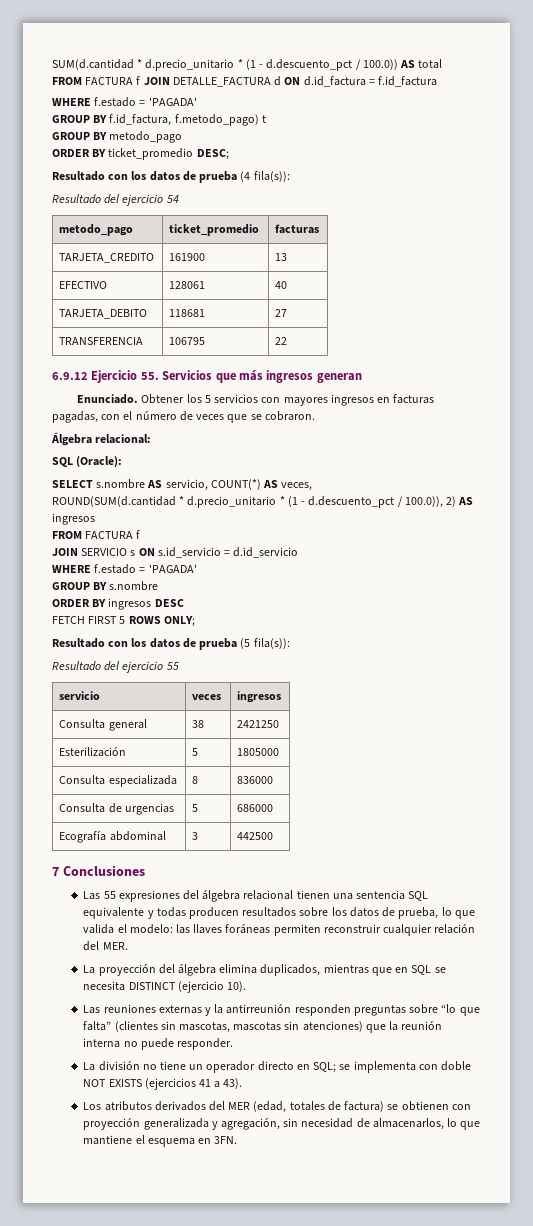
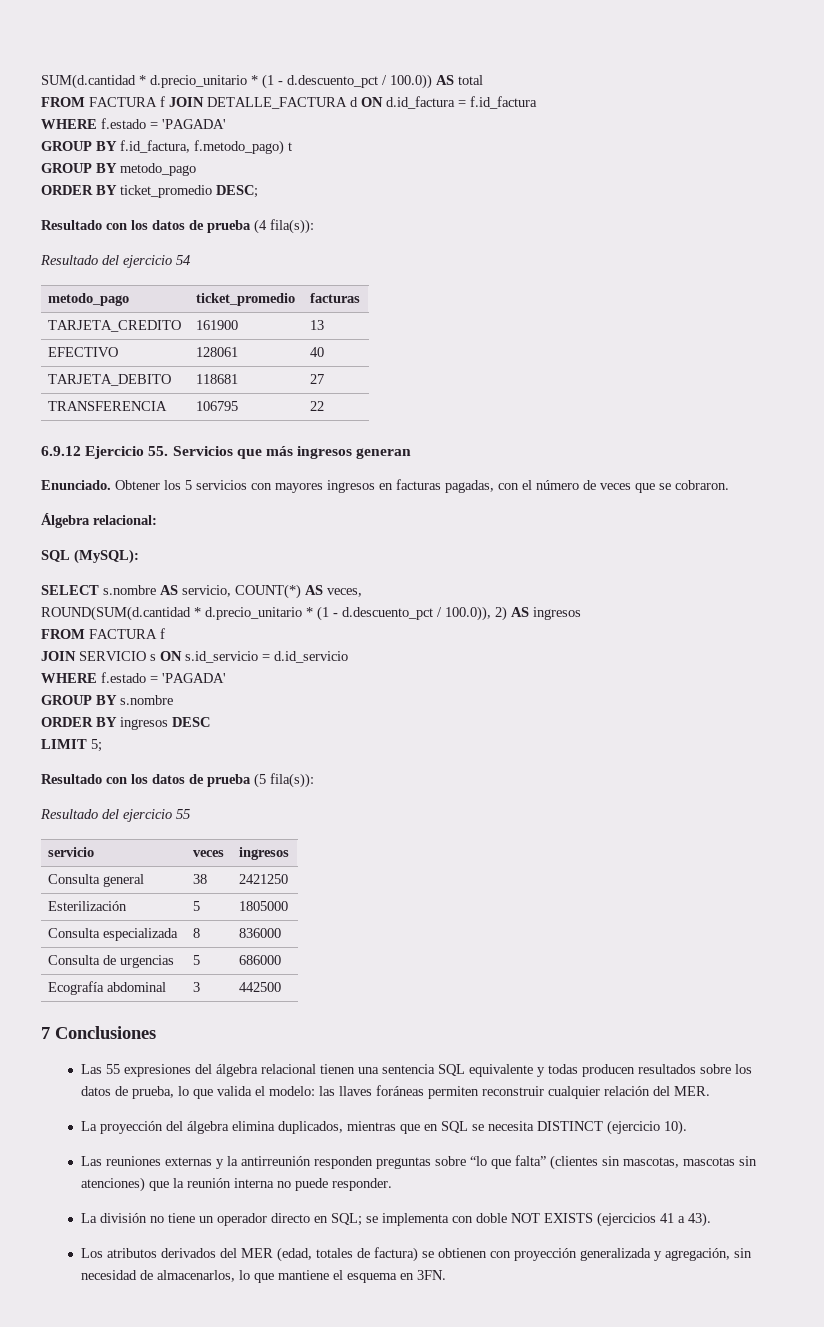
- SQL (Oracle):
+ SQL (MySQL):
- FETCH FIRST 5 ROWS ONLY;
+ LIMIT 5;

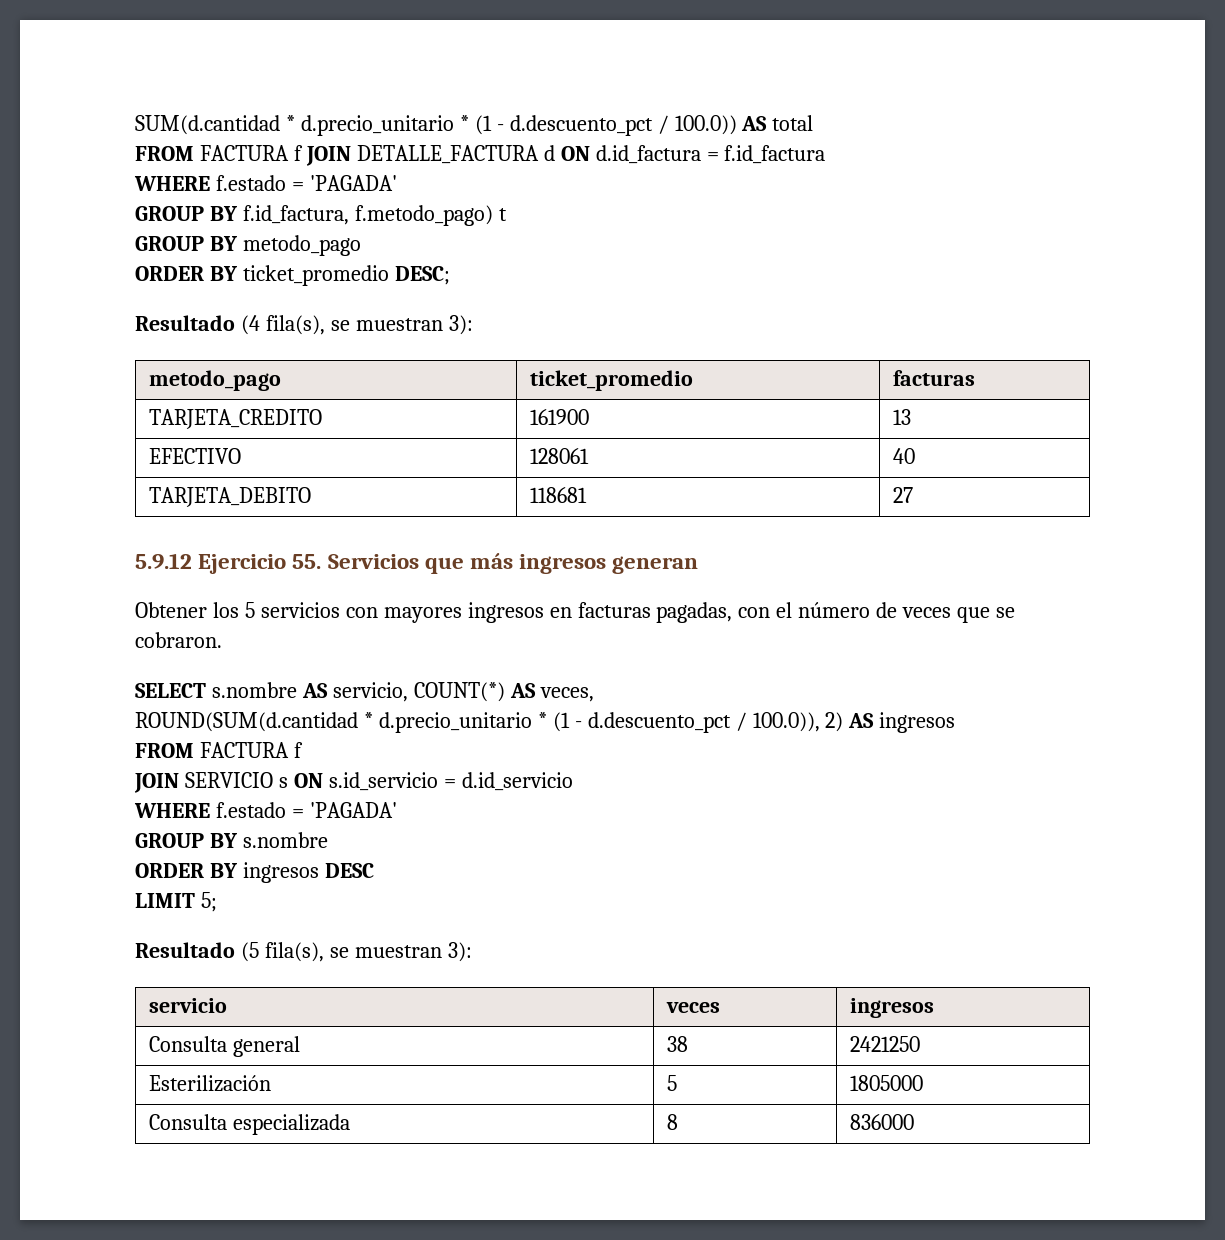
- Resultado con los datos de prueba (4 fila(s)):
- Resultado del ejercicio 54
+ Resultado (4 fila(s), se muestran 3):
- TRANSFERENCIA | 106795 | 22
- 6.9.12 Ejercicio 55. Servicios que más ingresos generan
+ 5.9.12 Ejercicio 55. Servicios que más ingresos generan
- Enunciado.
- Álgebra relacional:
- SQL (MySQL):
- Resultado con los datos de prueba (5 fila(s)):
- Resultado del ejercicio 55
+ Resultado (5 fila(s), se muestran 3):
- Consulta de urgencias | 5 | 686000
- Ecografía abdominal | 3 | 442500
- 7 Conclusiones
- Las 55 expresiones del álgebra relacional tienen una sentencia SQL equivalente y todas producen resultados sobre los datos de prueba, lo que valida el modelo: las llaves foráneas permiten reconstruir cualquier relación del MER.
- La proyección del álgebra elimina duplicados, mientras que en SQL se necesita DISTINCT (ejercicio 10).
- Las reuniones externas y la antirreunión responden preguntas sobre “lo que falta” (clientes sin mascotas, mascotas sin atenciones) que la reunión interna no puede responder.
- La división no tiene un operador directo en SQL; se implementa con doble NOT EXISTS (ejercicios 41 a 43).
- Los atributos derivados del MER (edad, totales de factura) se obtienen con proyección generalizada y agregación, sin necesidad de almacenarlos, lo que mantiene el esquema en 3FN.

